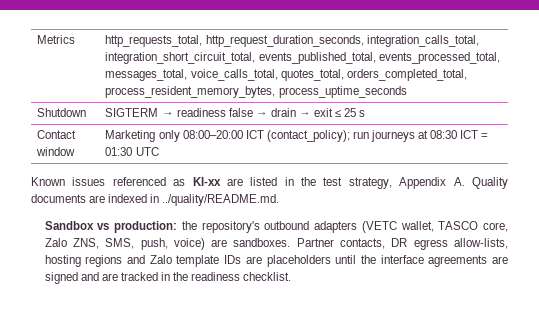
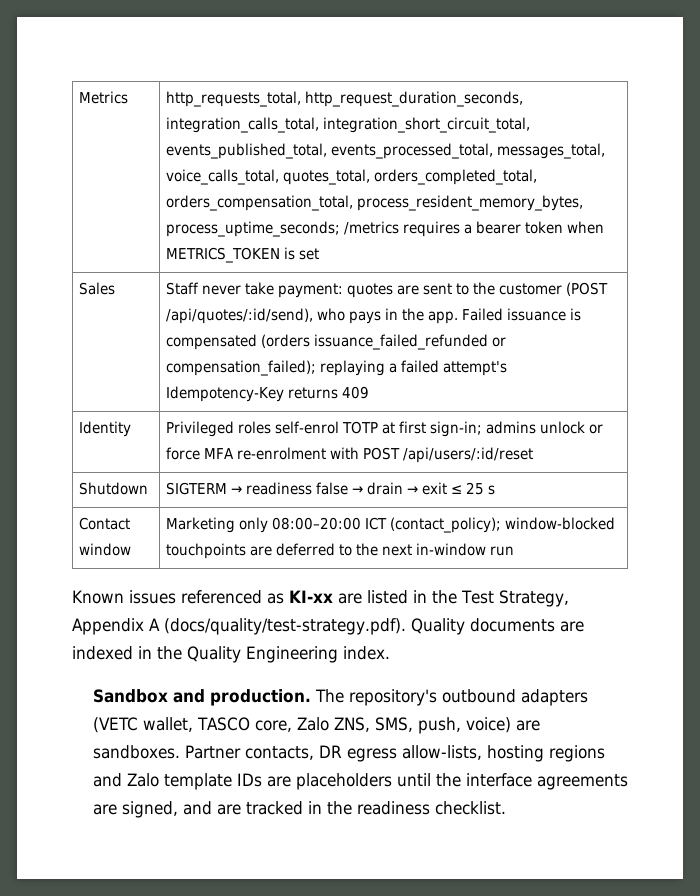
- Metrics | http_requests_total, http_request_duration_seconds, integration_calls_total, integration_short_circuit_total, events_published_total, events_processed_total, messages_total, voice_calls_total, quotes_total, orders_completed_total, process_resident_memory_bytes, process_uptime_seconds
+ Metrics | http_requests_total, http_request_duration_seconds, integration_calls_total, integration_short_circuit_total, events_published_total, events_processed_total, messages_total, voice_calls_total, quotes_total, orders_completed_total, orders_compensation_total, process_resident_memory_bytes, process_uptime_seconds; /metrics requires a bearer token when METRICS_TOKEN is set
+ Sales | Staff never take payment: quotes are sent to the customer (POST /api/quotes/:id/send), who pays in the app. Failed issuance is compensated (orders issuance_failed_refunded or compensation_failed); replaying a failed attempt's Idempotency-Key returns 409
+ Identity | Privileged roles self-enrol TOTP at first sign-in; admins unlock or force MFA re-enrolment with POST /api/users/:id/reset
- Contact window | Marketing only 08:00–20:00 ICT (contact_policy); run journeys at 08:30 ICT = 01:30 UTC
+ Contact window | Marketing only 08:00–20:00 ICT (contact_policy); window-blocked touchpoints are deferred to the next in-window run
- Known issues referenced as KI-xx are listed in the test strategy, Appendix A. Quality documents are indexed in ../quality/README.md.
- Sandbox vs production: the repository's outbound adapters (VETC wallet, TASCO core, Zalo ZNS, SMS, push, voice) are sandboxes.
+ Known issues referenced as KI-xx are listed in the Test Strategy, Appendix A (docs/quality/test-strategy.pdf). Quality documents are indexed in the Quality Engineering index.
+ Sandbox and production. The repository's outbound adapters (VETC wallet, TASCO core, Zalo ZNS, SMS, push, voice) are sandboxes.
- Partner contacts, DR egress allow-lists, hosting regions and Zalo template IDs are placeholders until the interface agreements are signed and are tracked in the readiness checklist.
+ Partner contacts, DR egress allow-lists, hosting regions and Zalo template IDs are placeholders until the interface agreements are signed, and are tracked in the readiness checklist.

